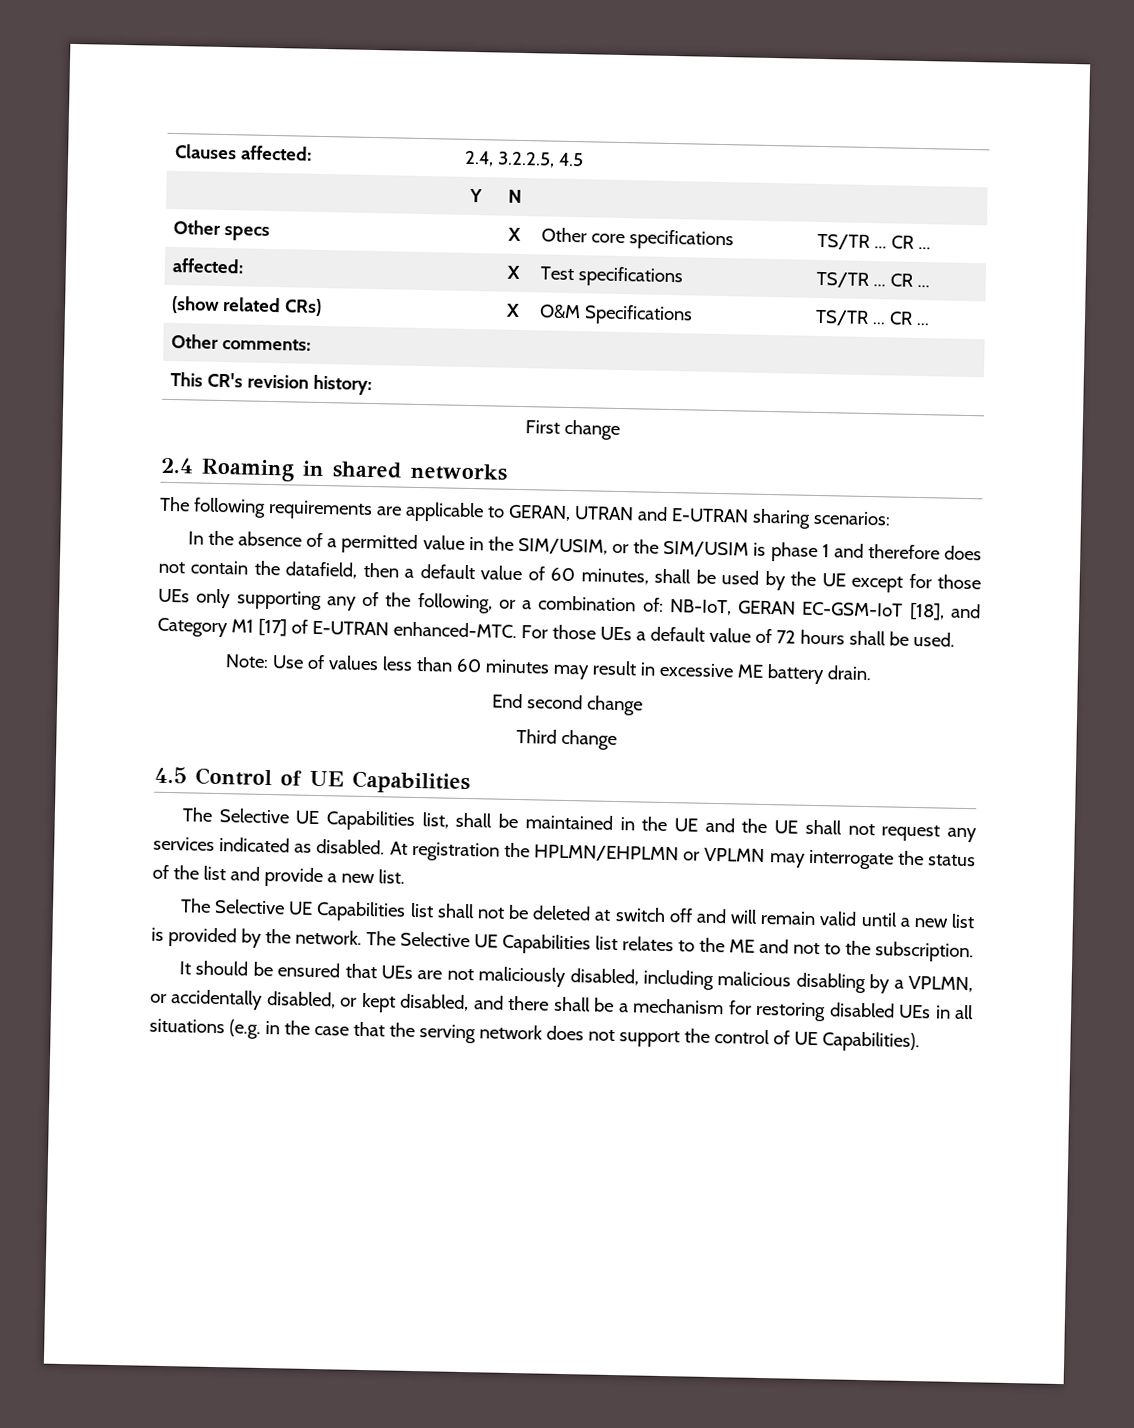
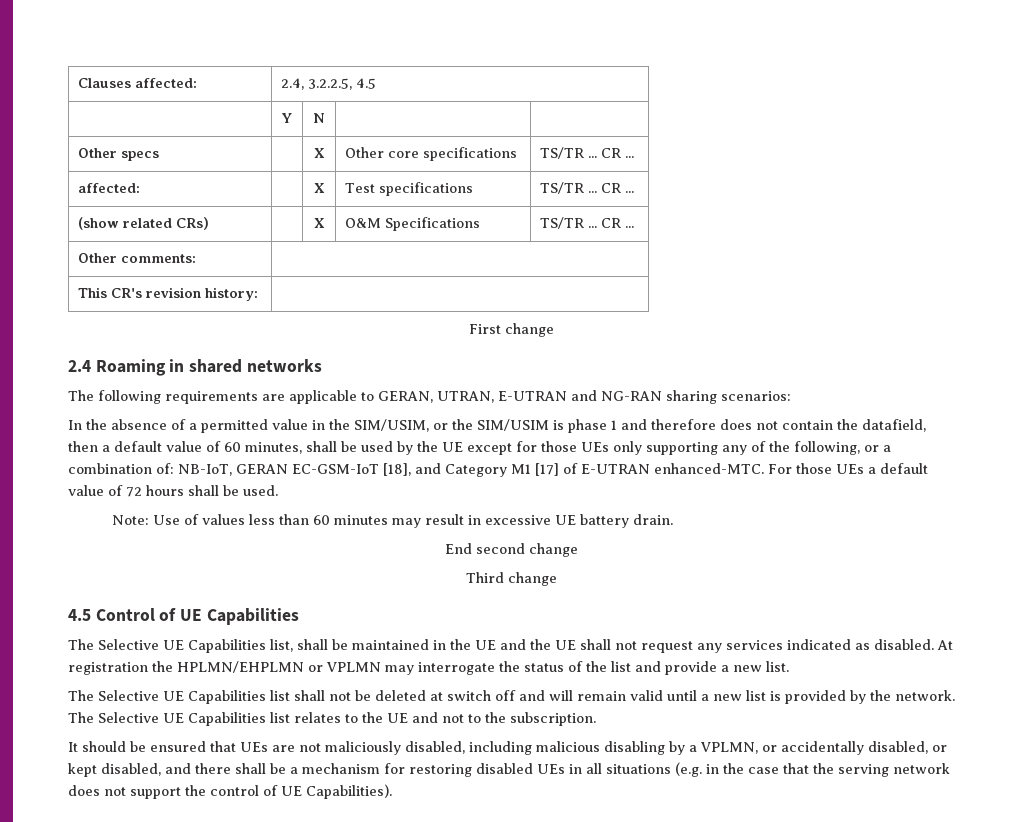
- The following requirements are applicable to GERAN, UTRAN and E-UTRAN sharing scenarios:
+ The following requirements are applicable to GERAN, UTRAN, E-UTRAN and NG-RAN sharing scenarios:
- Note: Use of values less than 60 minutes may result in excessive ME battery drain.
+ Note: Use of values less than 60 minutes may result in excessive UE battery drain.
- The Selective UE Capabilities list relates to the ME and not to the subscription.
+ The Selective UE Capabilities list relates to the UE and not to the subscription.

